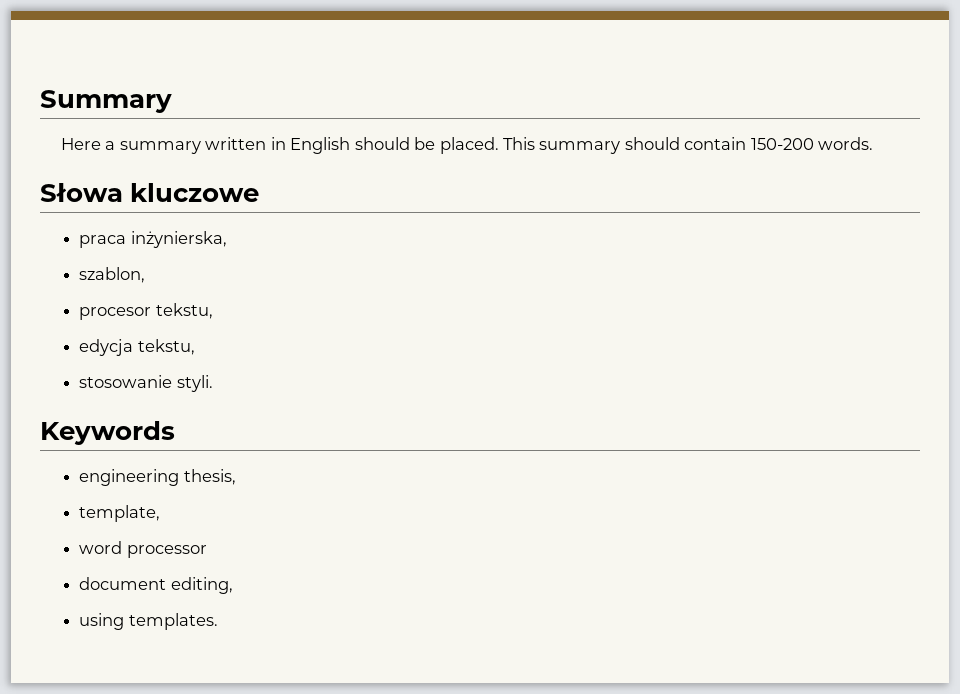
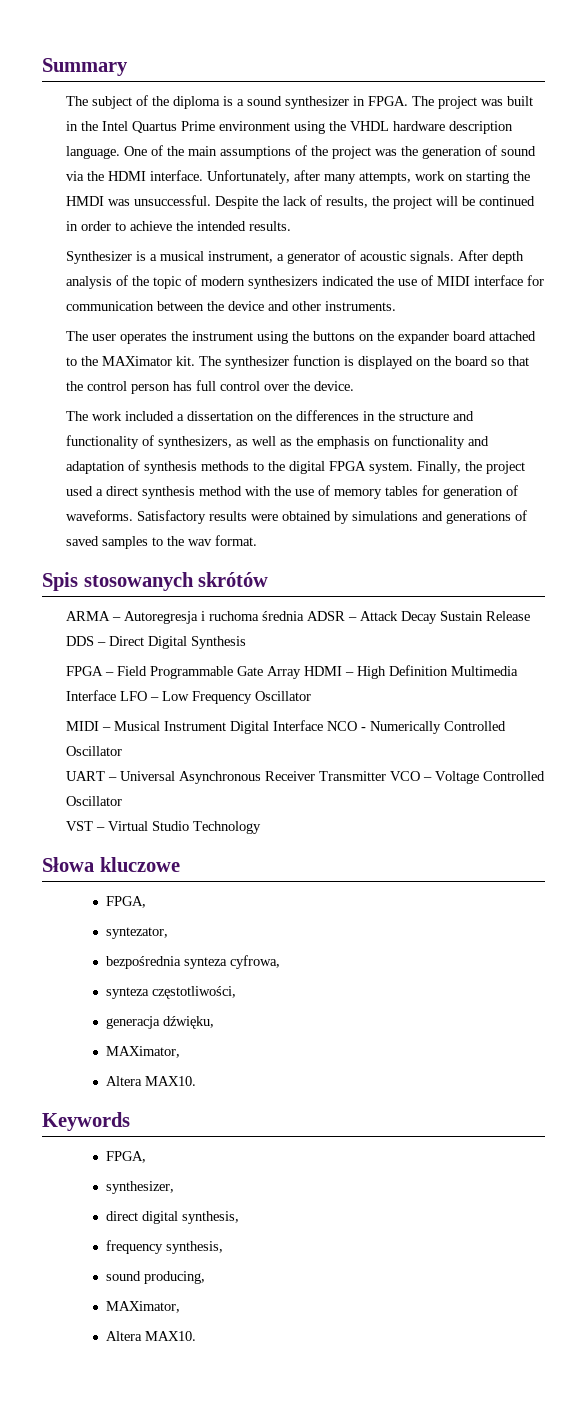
- Here a summary written in English should be placed. This summary should contain 150-200 words.
+ The subject of the diploma is a sound synthesizer in FPGA. The project was built in the Intel Quartus Prime environment using the VHDL hardware description language. One of the main assumptions of the project was the generation of sound via the HDMI interface. Unfortunately, after many attempts, work on starting the HMDI was unsuccessful. Despite the lack of results, the project will be continued in order to achieve the intended results.
+ Synthesizer is a musical instrument, a generator of acoustic signals. After depth analysis of the topic of modern synthesizers indicated the use of MIDI interface for communication between the device and other instruments.
+ The user operates the instrument using the buttons on the expander board attached to the MAXimator kit. The synthesizer function is displayed on the board so that the control person has full control over the device.
+ The work included a dissertation on the differences in the structure and functionality of synthesizers, as well as the emphasis on functionality and adaptation of synthesis methods to the digital FPGA system. Finally, the project used a direct synthesis method with the use of memory tables for generation of waveforms. Satisfactory results were obtained by simulations and generations of saved samples to the wav format.
+ Spis stosowanych skrótów
+ ARMA – Autoregresja i ruchoma średnia ADSR – Attack Decay Sustain Release DDS – Direct Digital Synthesis
+ FPGA – Field Programmable Gate Array HDMI – High Definition Multimedia Interface LFO – Low Frequency Oscillator
+ MIDI – Musical Instrument Digital Interface NCO - Numerically Controlled Oscillator
+ UART – Universal Asynchronous Receiver Transmitter VCO – Voltage Controlled Oscillator
+ VST – Virtual Studio Technology
  Słowa kluczowe
- praca inżynierska,
- szablon,
- procesor tekstu,
- edycja tekstu,
- stosowanie styli.
+ FPGA,
+ syntezator,
+ bezpośrednia synteza cyfrowa,
+ synteza częstotliwości,
+ generacja dźwięku,
+ MAXimator,
+ Altera MAX10.
  Keywords
- engineering thesis,
- template,
- word processor
- document editing,
- using templates.
+ FPGA,
+ synthesizer,
+ direct digital synthesis,
+ frequency synthesis,
+ sound producing,
+ MAXimator,
+ Altera MAX10.

